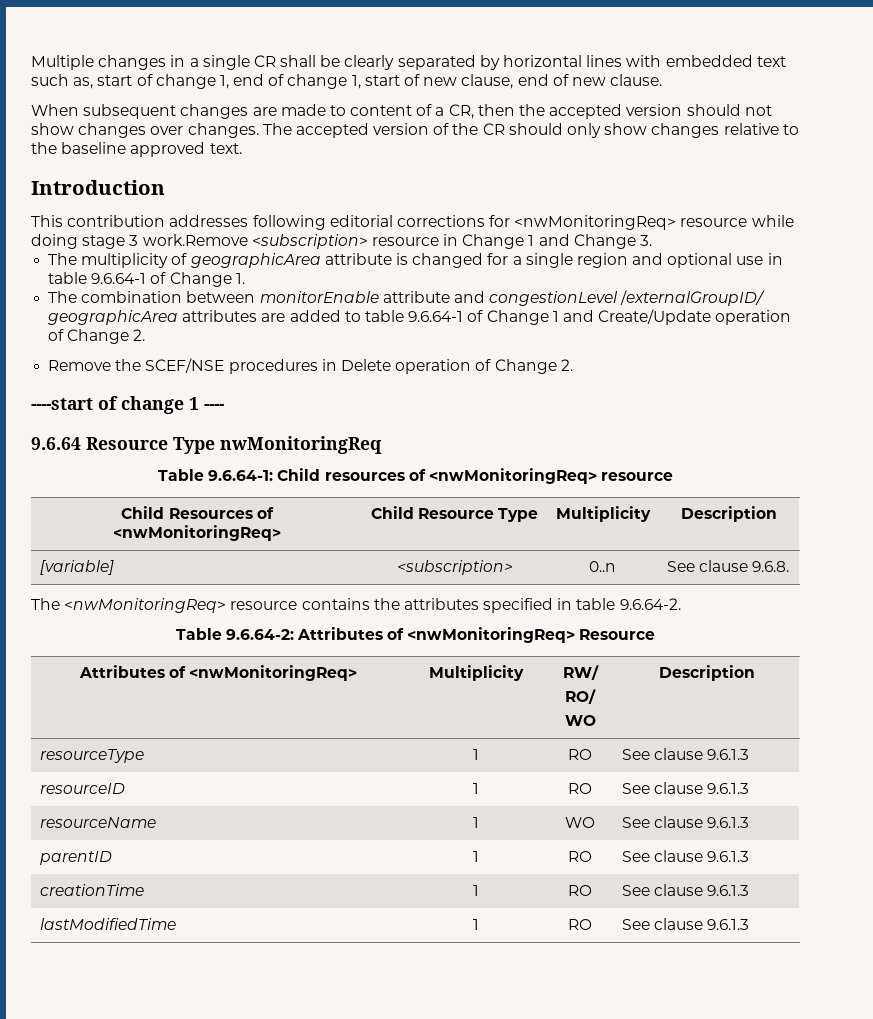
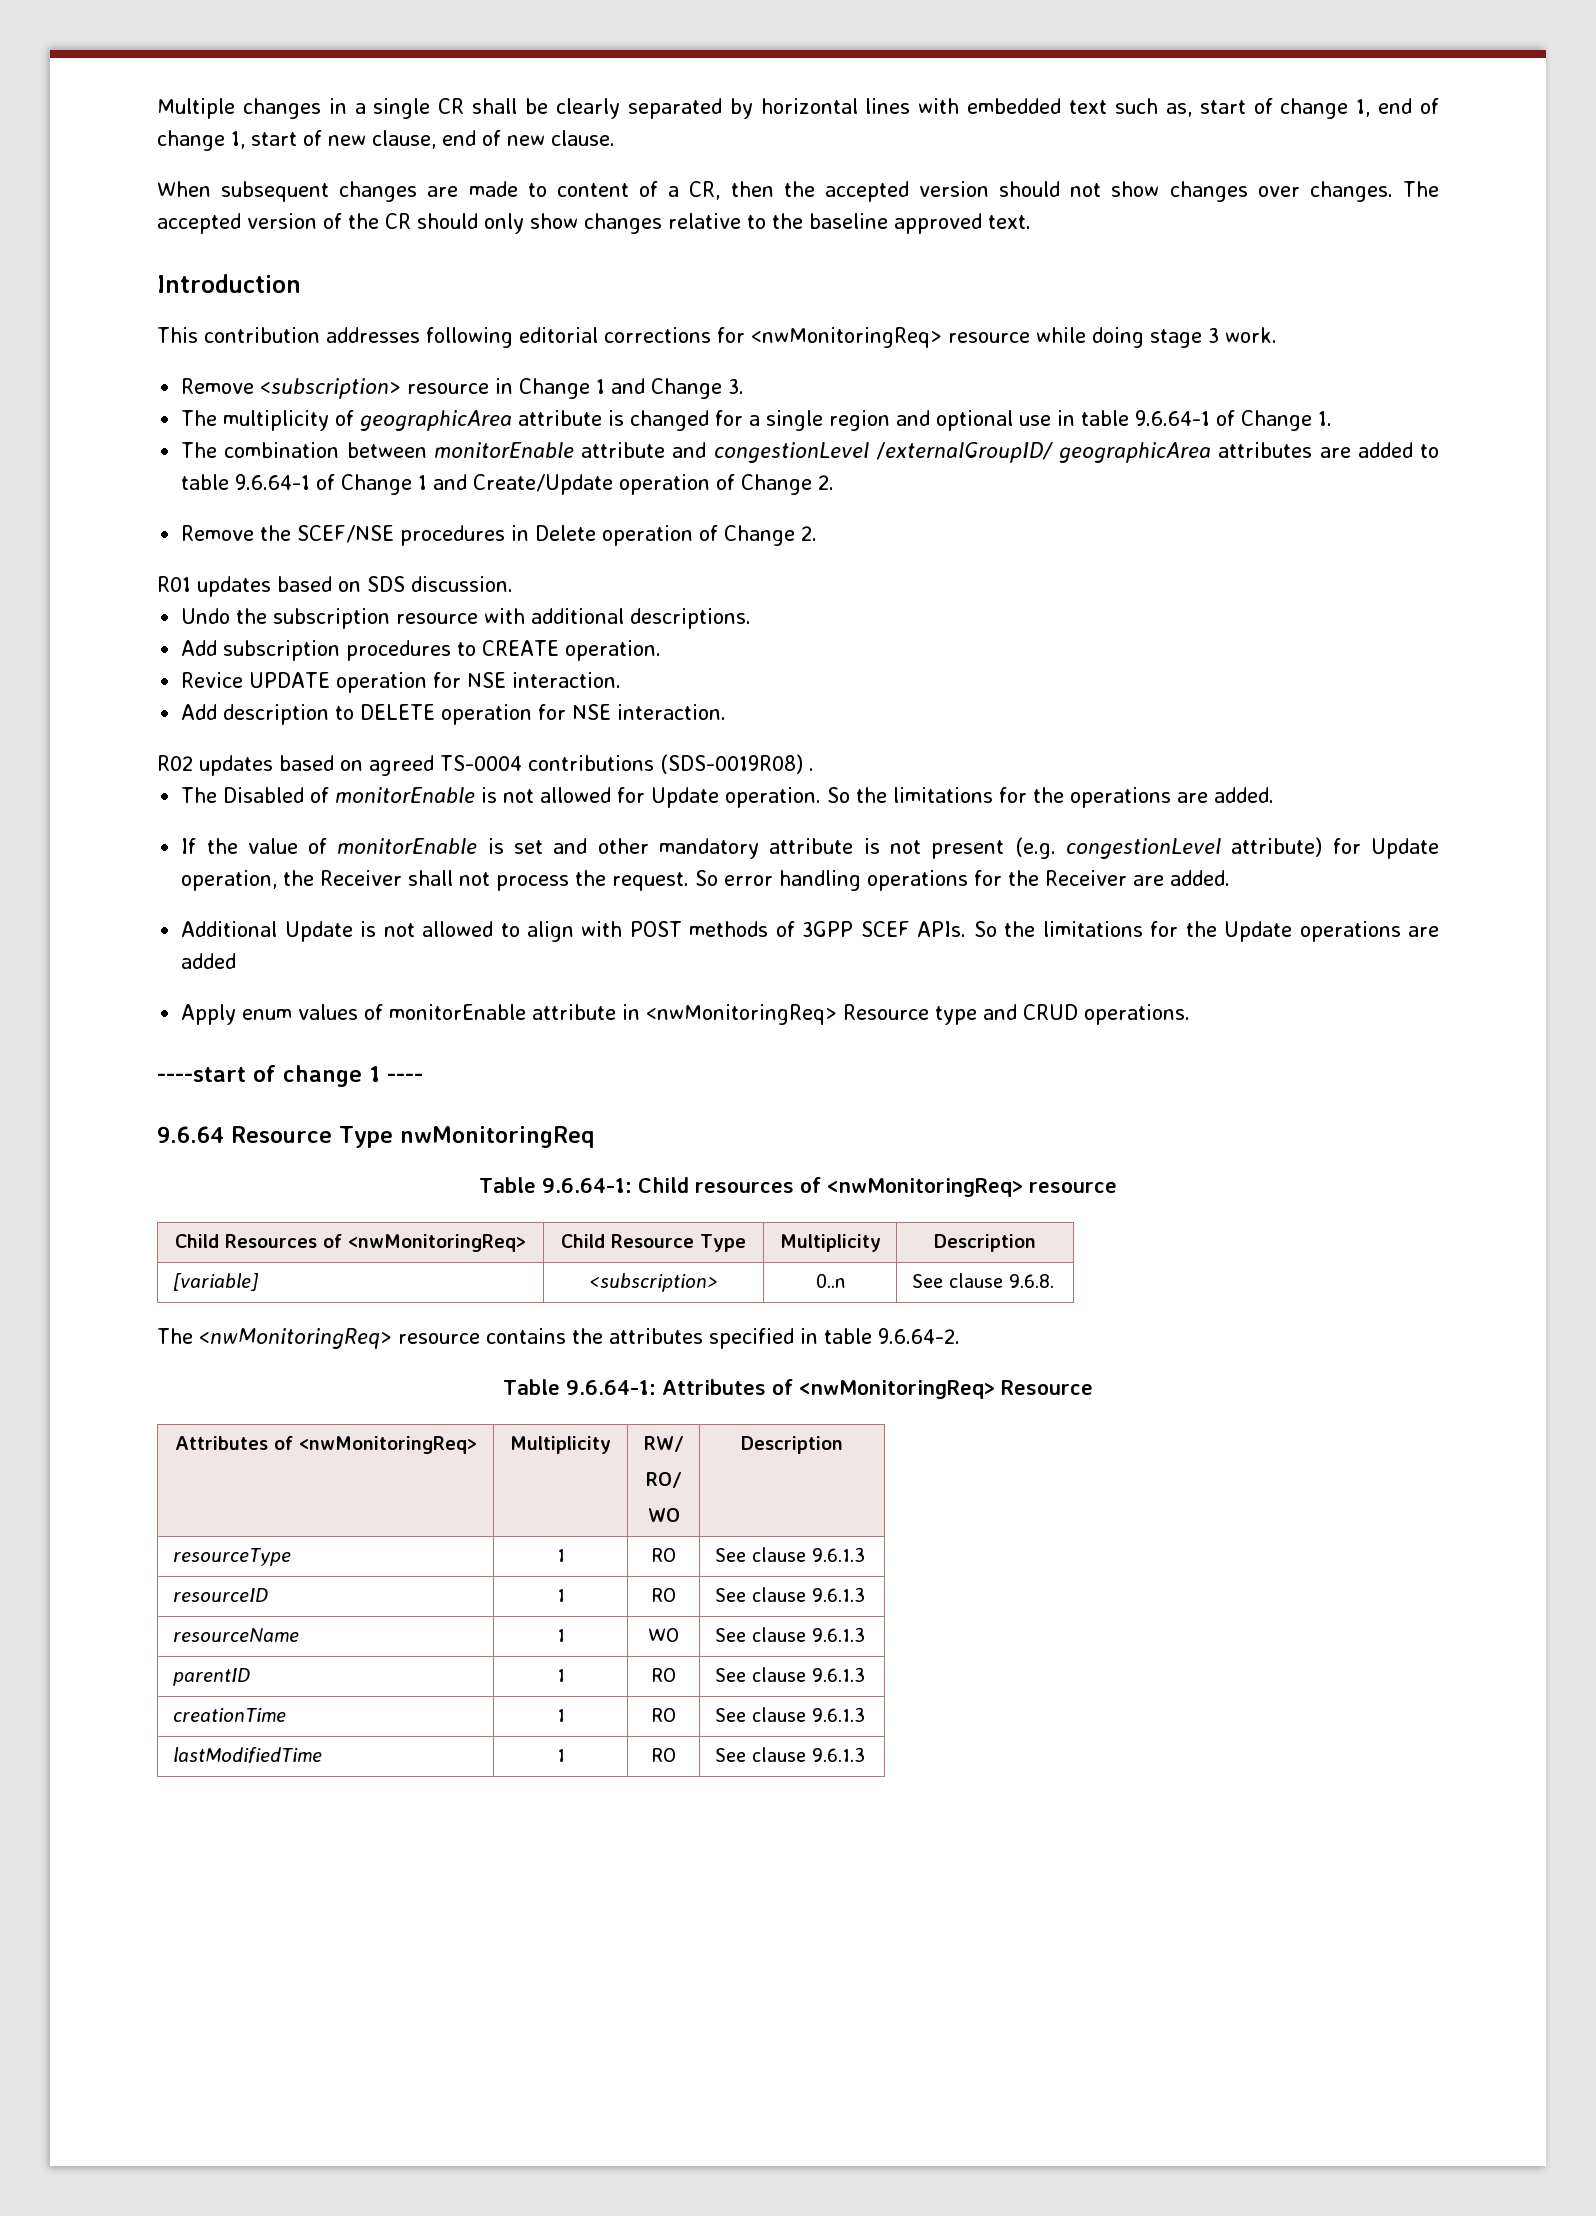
- This contribution addresses following editorial corrections for <nwMonitoringReq> resource while doing stage 3 work.Remove <subscription> resource in Change 1 and Change 3.
+ This contribution addresses following editorial corrections for <nwMonitoringReq> resource while doing stage 3 work.
+ Remove <subscription> resource in Change 1 and Change 3.
+ R01 updates based on SDS discussion.
+ Undo the subscription resource with additional descriptions.
+ Add subscription procedures to CREATE operation.
+ Revice UPDATE operation for NSE interaction.
+ Add description to DELETE operation for NSE interaction.
+ R02 updates based on agreed TS-0004 contributions (SDS-0019R08) .
+ The Disabled of monitorEnable is not allowed for Update operation. So the limitations for the operations are added.
+ If the value of monitorEnable is set and other mandatory attribute is not present (e.g. congestionLevel attribute) for Update operation, the Receiver shall not process the request. So error handling operations for the Receiver are added.
+ Additional Update is not allowed to align with POST methods of 3GPP SCEF APIs. So the limitations for the Update operations are added
+ Apply enum values of monitorEnable attribute in <nwMonitoringReq> Resource type and CRUD operations.
- Table 9.6.64-2: Attributes of <nwMonitoringReq> Resource
+ Table 9.6.64-1: Attributes of <nwMonitoringReq> Resource

